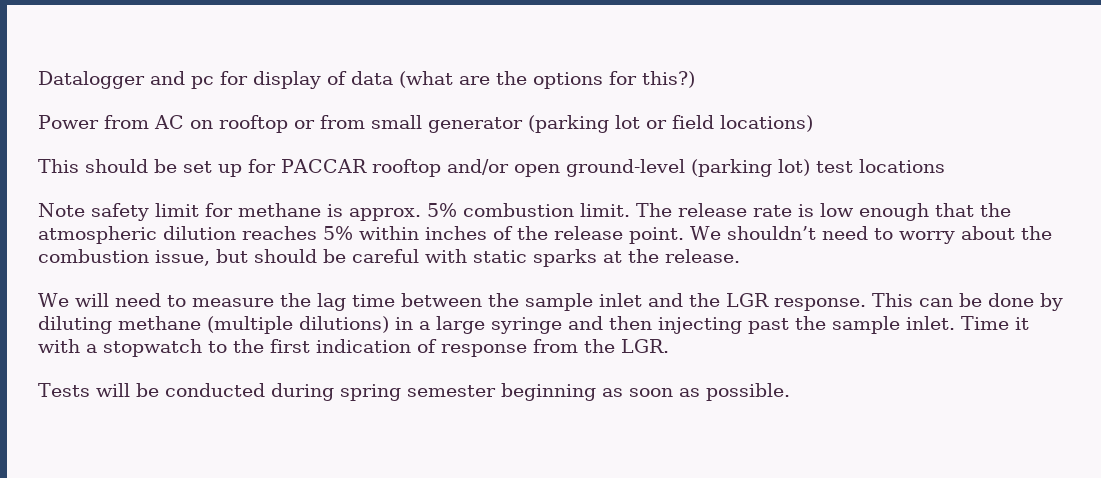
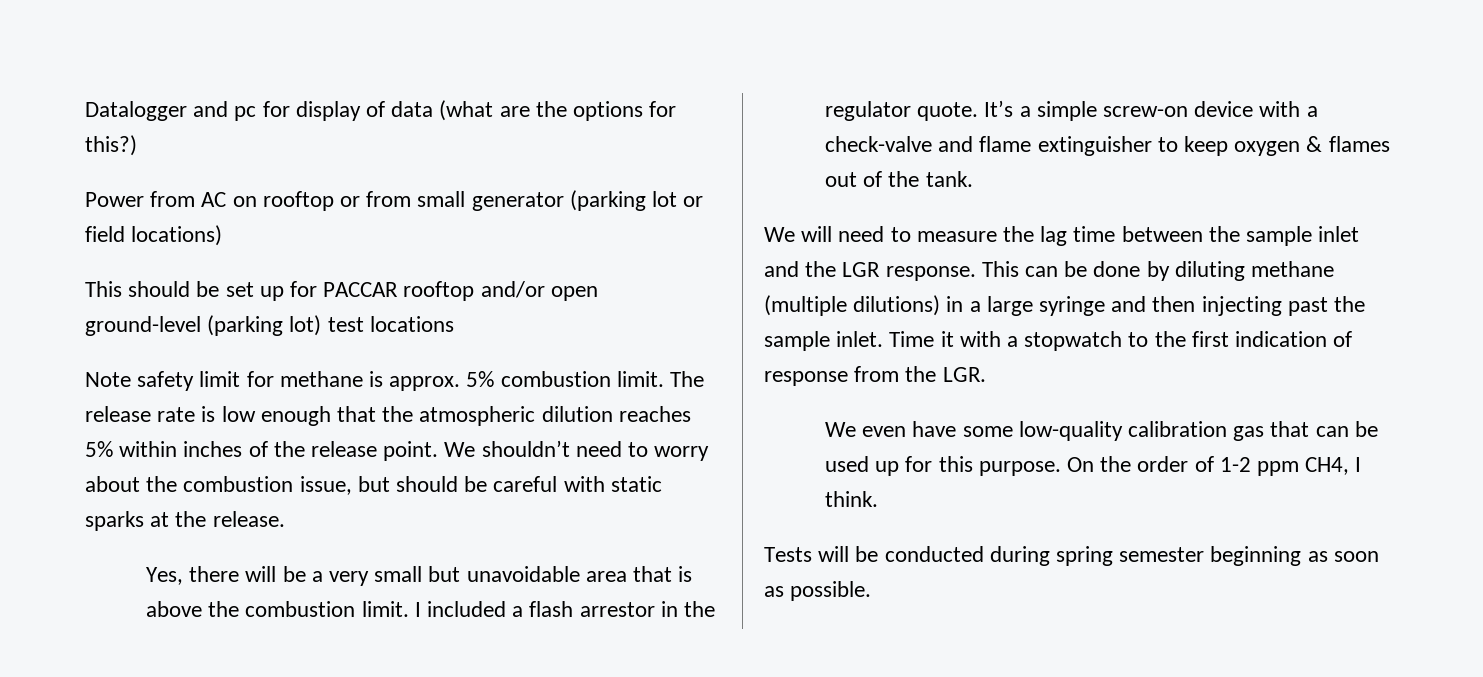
+ Yes, there will be a very small but unavoidable area that is above the combustion limit. I included a flash arrestor in the regulator quote. It’s a simple screw-on device with a check-valve and flame extinguisher to keep oxygen & flames out of the tank.
+ We even have some low-quality calibration gas that can be used up for this purpose. On the order of 1-2 ppm CH4, I think.

